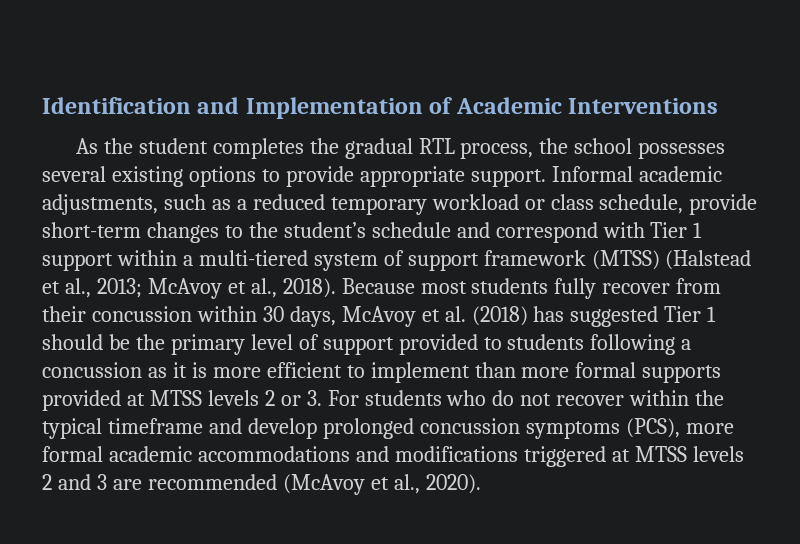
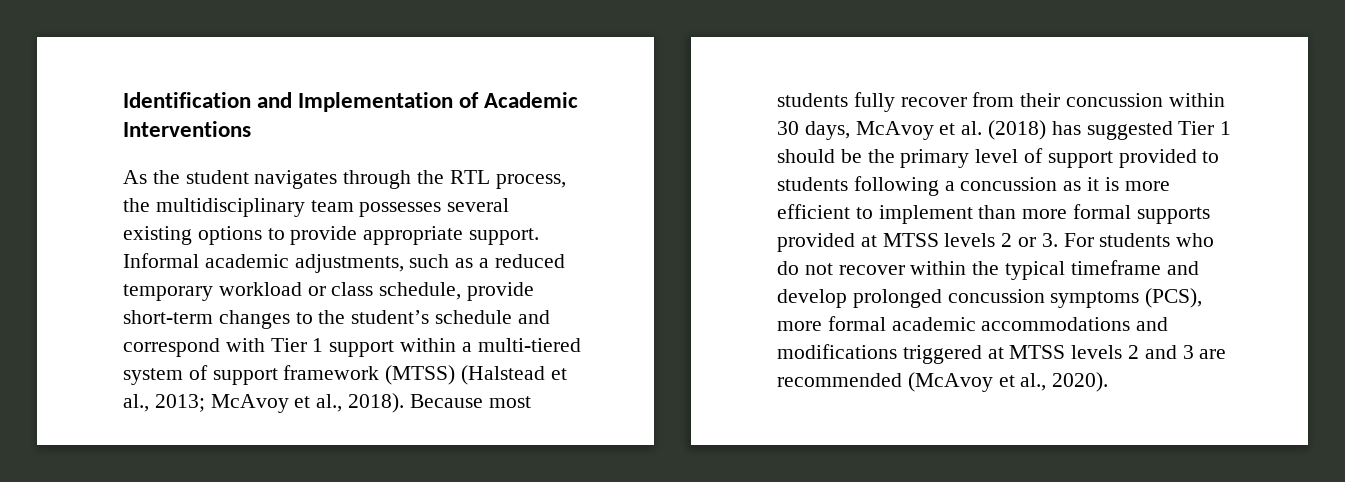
- As the student completes the gradual RTL process, the school possesses several existing options to provide appropriate support.
+ As the student navigates through the RTL process, the multidisciplinary team possesses several existing options to provide appropriate support.

